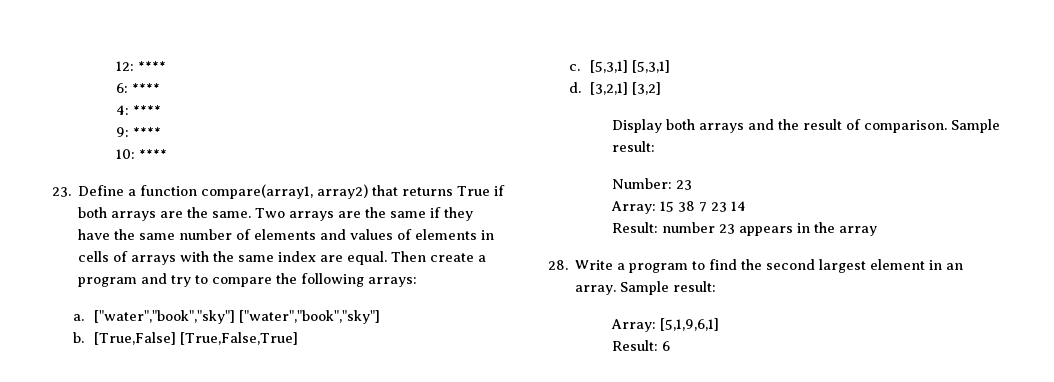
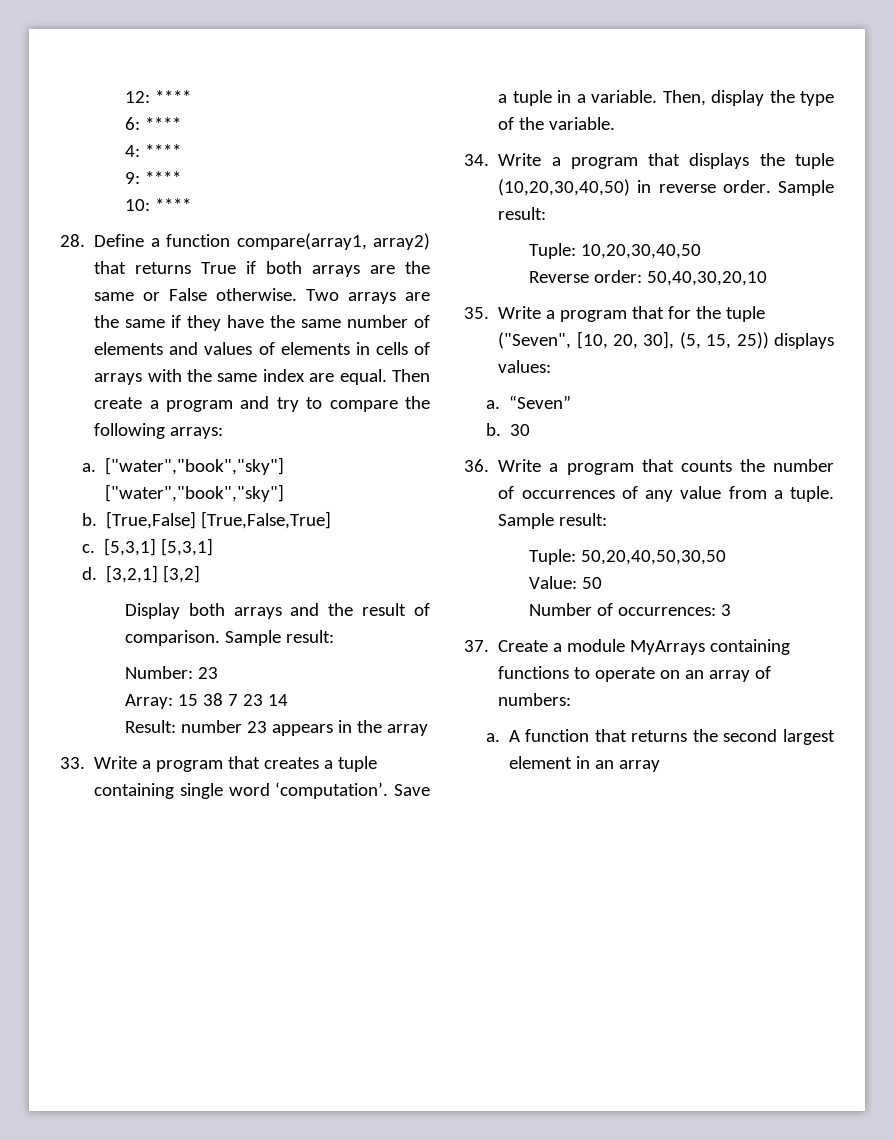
- 23. Define a function compare(array1, array2) that returns True if both arrays are the same.
+ 28. Define a function compare(array1, array2) that returns True if both arrays are the same or False otherwise.
- 28. Write a program to find the second largest element in an array. Sample result:
- Array: [5,1,9,6,1]
- Result: 6
+ 33. Write a program that creates a tuple containing single word ‘computation’. Save a tuple in a variable. Then, display the type of the variable.
+ 34. Write a program that displays the tuple (10,20,30,40,50) in reverse order. Sample result:
+ Tuple: 10,20,30,40,50
+ Reverse order: 50,40,30,20,10
+ 35. Write a program that for the tuple ("Seven", [10, 20, 30], (5, 15, 25)) displays values:
+ a. “Seven”
+ b. 30
+ 36. Write a program that counts the number of occurrences of any value from a tuple. Sample result:
+ Tuple: 50,20,40,50,30,50
+ Value: 50
+ Number of occurrences: 3
+ 37. Create a module MyArrays containing functions to operate on an array of numbers:
+ a. A function that returns the second largest element in an array

